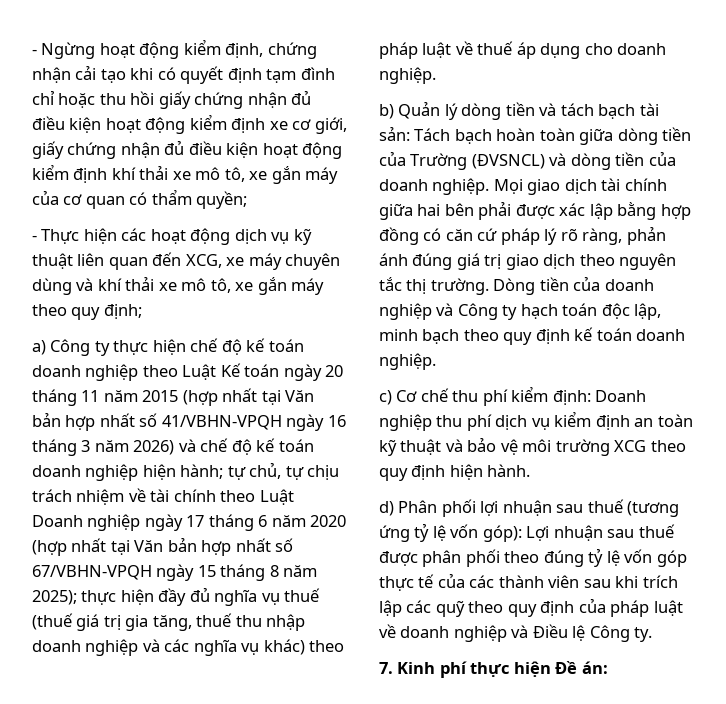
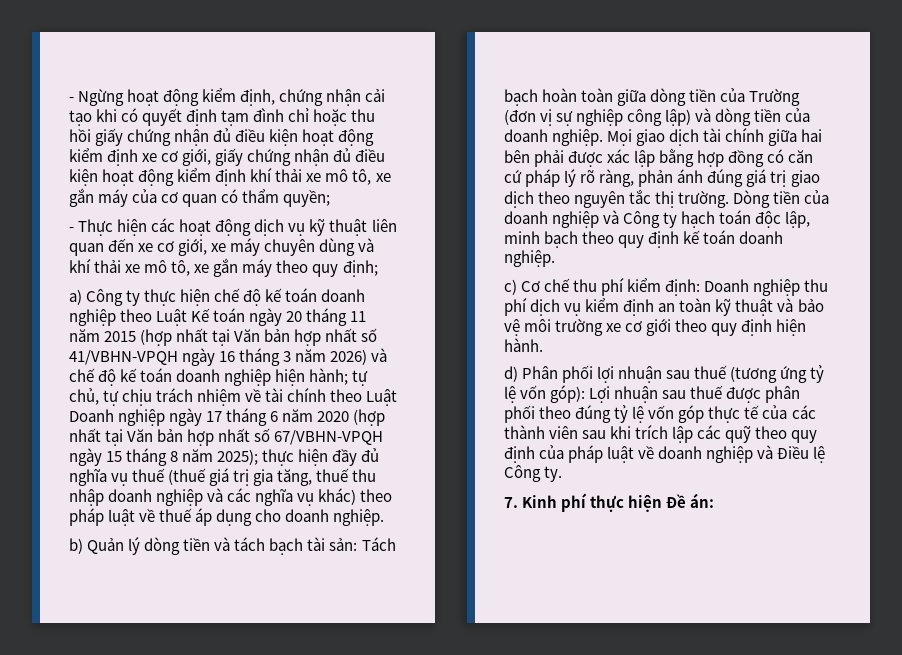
- - Thực hiện các hoạt động dịch vụ kỹ thuật liên quan đến XCG, xe máy chuyên dùng và khí thải xe mô tô, xe gắn máy theo quy định;
+ - Thực hiện các hoạt động dịch vụ kỹ thuật liên quan đến xe cơ giới, xe máy chuyên dùng và khí thải xe mô tô, xe gắn máy theo quy định;
- b) Quản lý dòng tiền và tách bạch tài sản: Tách bạch hoàn toàn giữa dòng tiền của Trường (ĐVSNCL) và dòng tiền của doanh nghiệp.
+ b) Quản lý dòng tiền và tách bạch tài sản: Tách bạch hoàn toàn giữa dòng tiền của Trường (đơn vị sự nghiệp công lập) và dòng tiền của doanh nghiệp.
- c) Cơ chế thu phí kiểm định: Doanh nghiệp thu phí dịch vụ kiểm định an toàn kỹ thuật và bảo vệ môi trường XCG theo quy định hiện hành.
+ c) Cơ chế thu phí kiểm định: Doanh nghiệp thu phí dịch vụ kiểm định an toàn kỹ thuật và bảo vệ môi trường xe cơ giới theo quy định hiện hành.

